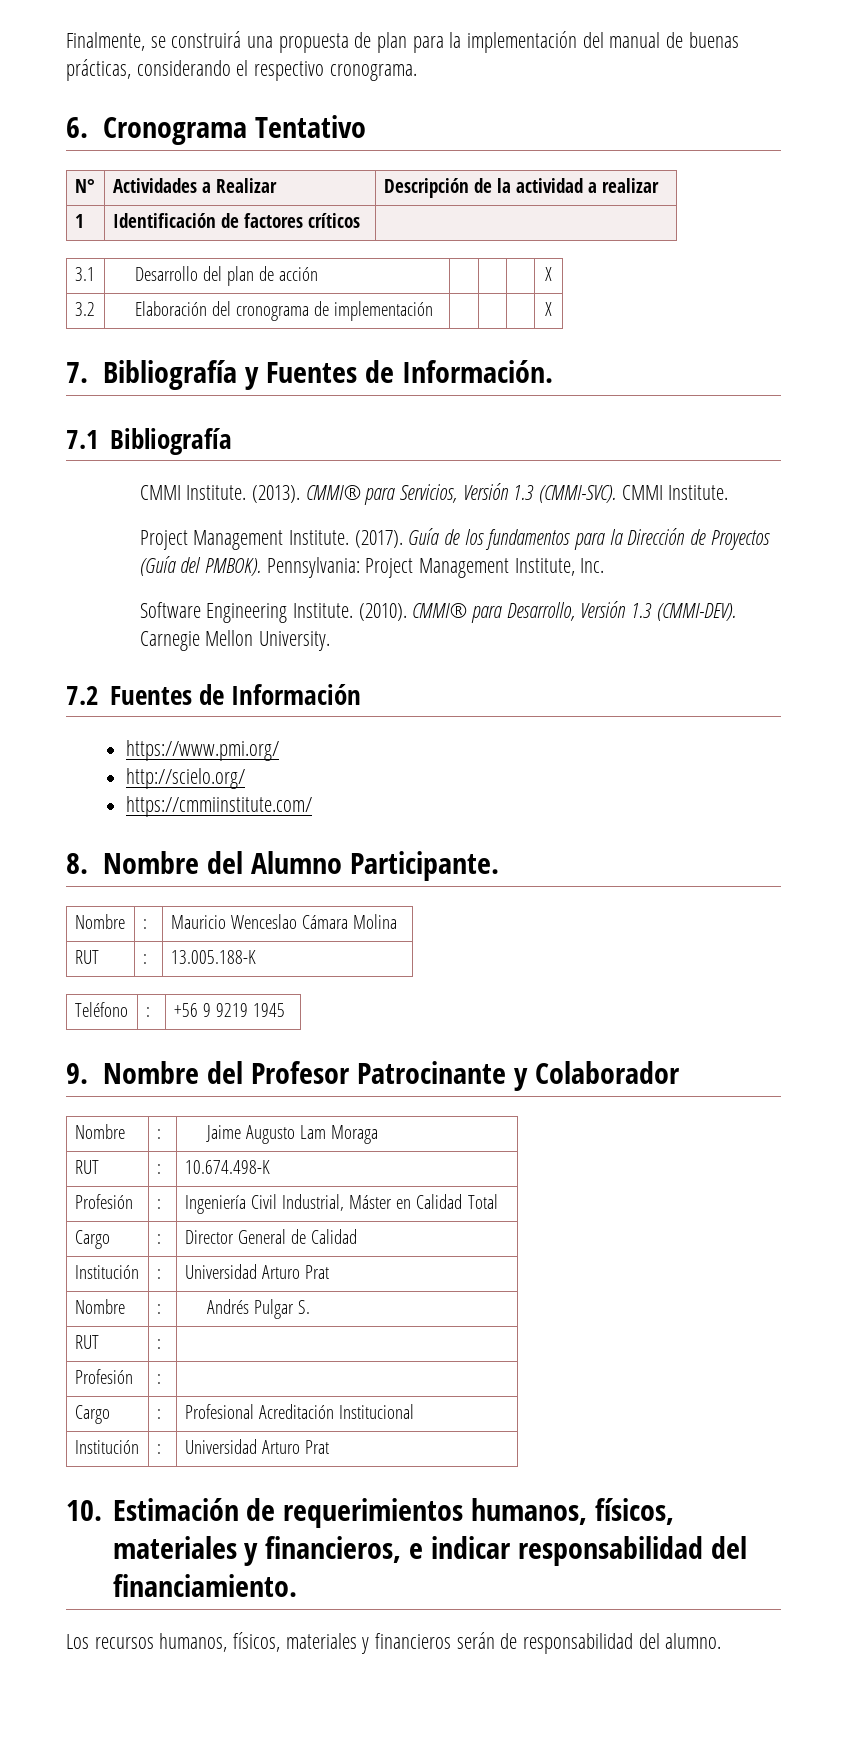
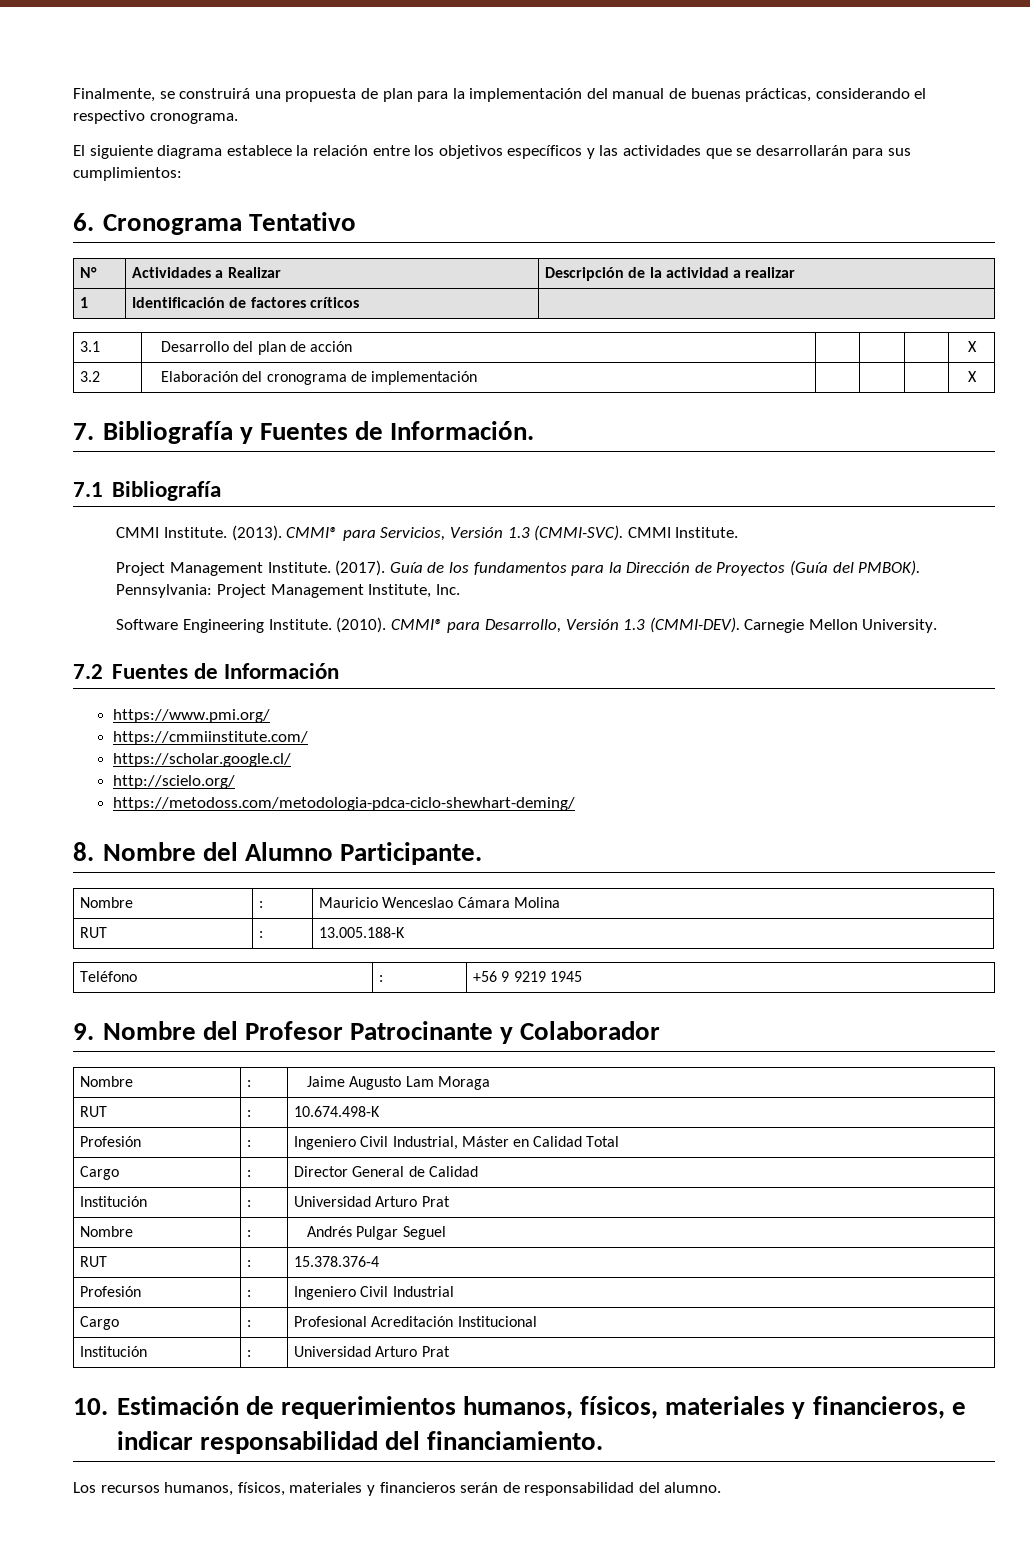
+ El siguiente diagrama establece la relación entre los objetivos específicos y las actividades que se desarrollarán para sus cumplimientos:
+ https://cmmiinstitute.com/
+ https://scholar.google.cl/
- https://cmmiinstitute.com/
+ https://metodoss.com/metodologia-pdca-ciclo-shewhart-deming/
- Profesión | : | Ingeniería Civil Industrial, Máster en Calidad Total
+ Profesión | : | Ingeniero Civil Industrial, Máster en Calidad Total
- Nombre | : | Andrés Pulgar S.
- RUT | : |
- Profesión | : |
+ Nombre | : | Andrés Pulgar Seguel
+ RUT | : | 15.378.376-4
+ Profesión | : | Ingeniero Civil Industrial

